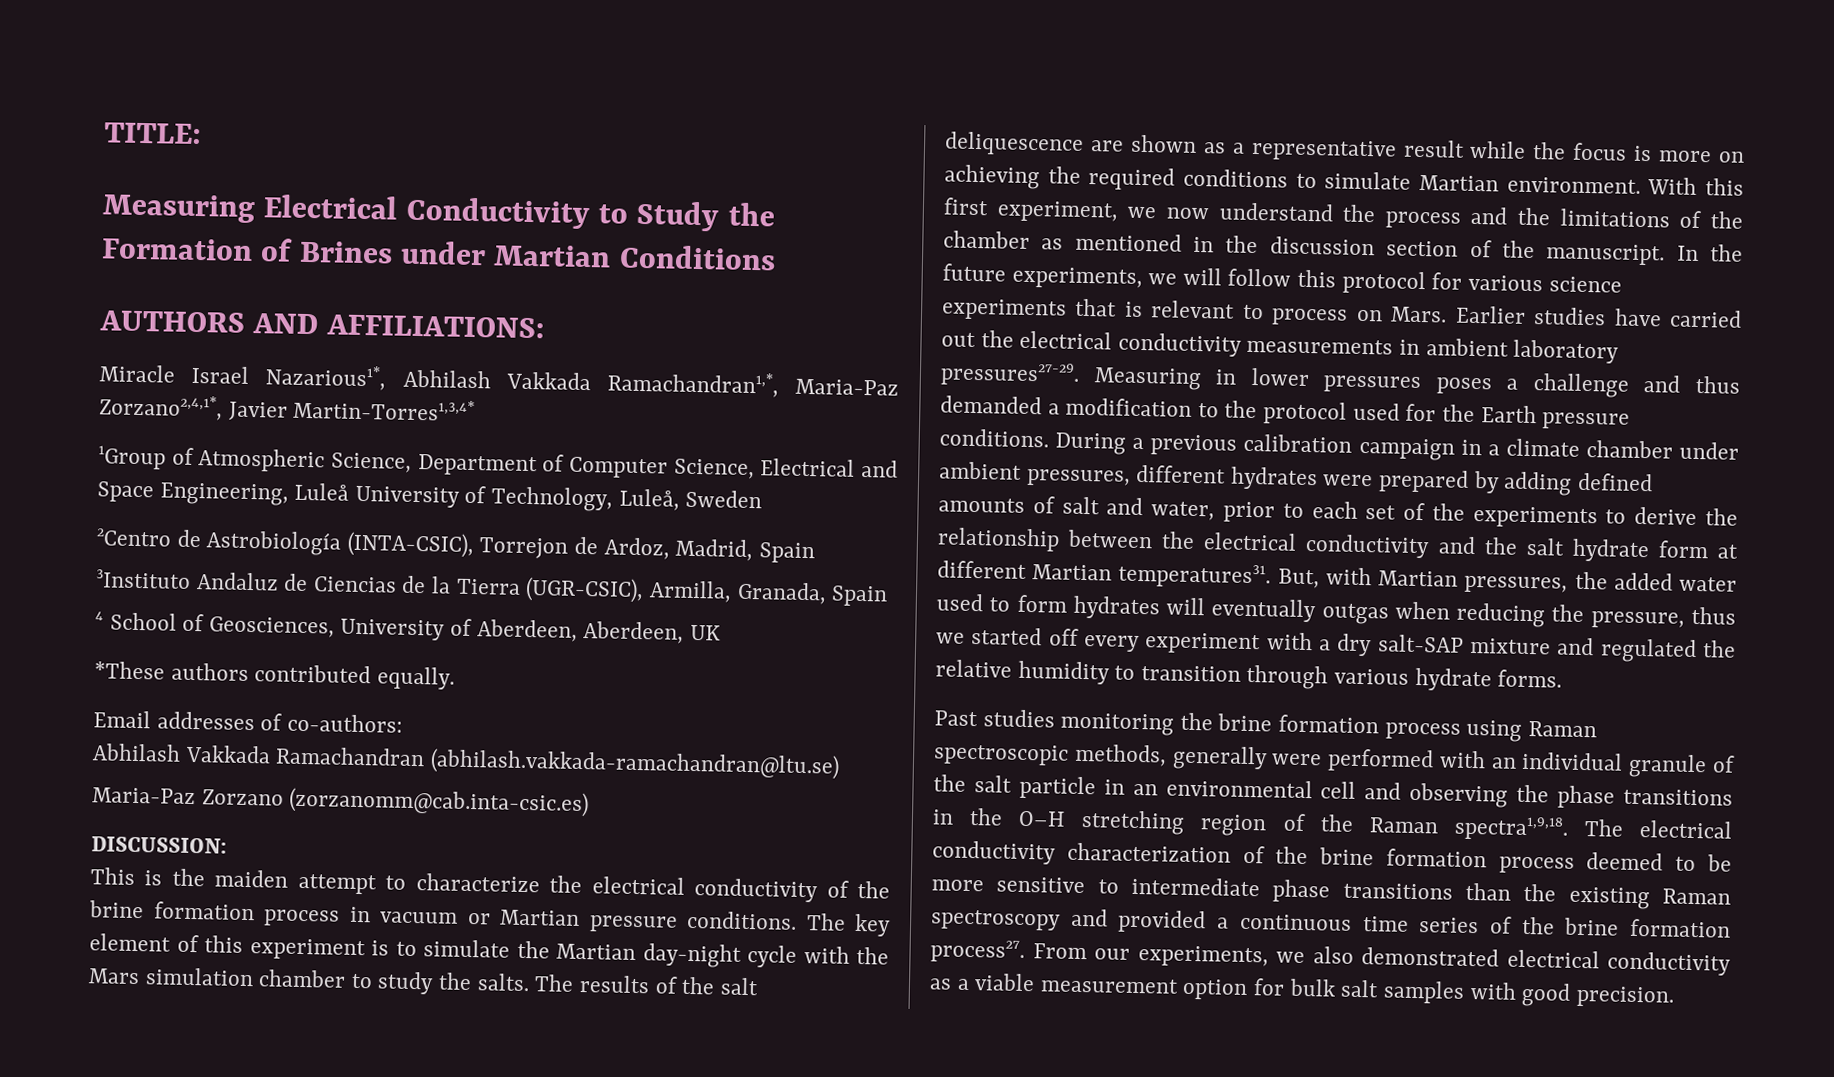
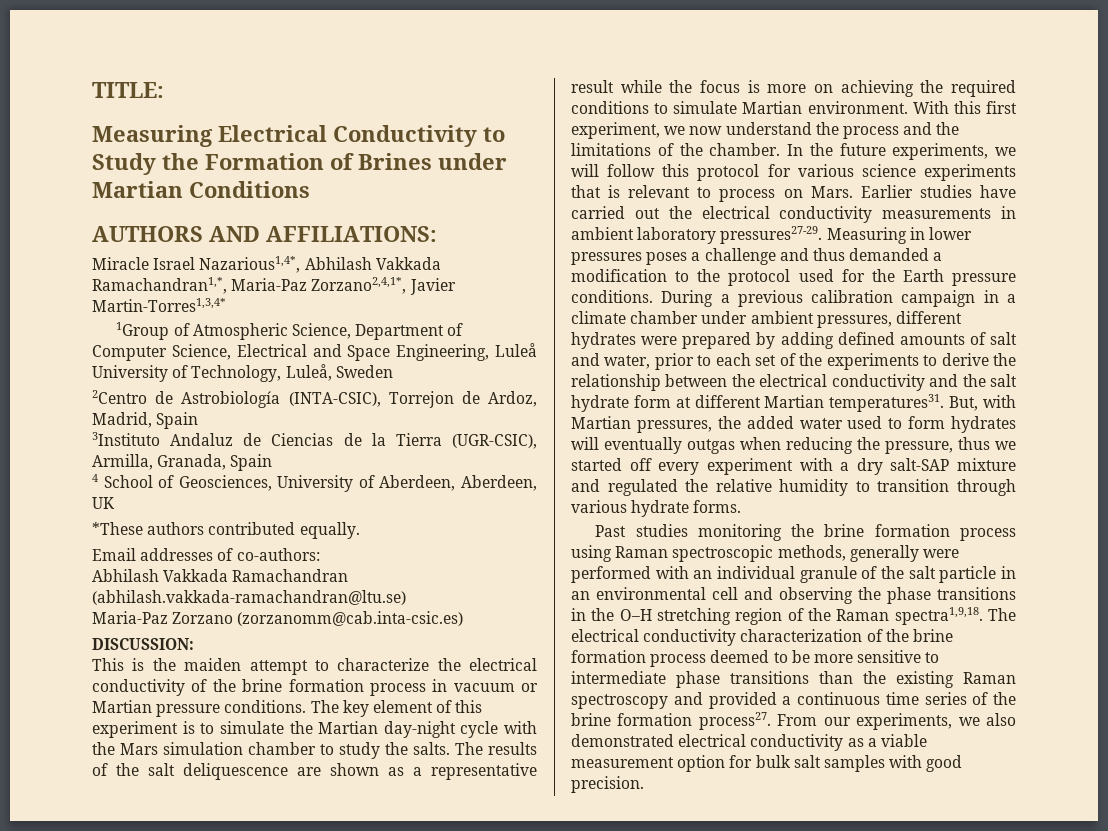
- Miracle Israel Nazarious1*, Abhilash Vakkada Ramachandran1,*, Maria-Paz Zorzano2,4,1*, Javier Martin-Torres1,3,4*
+ Miracle Israel Nazarious1,4*, Abhilash Vakkada Ramachandran1,*, Maria-Paz Zorzano2,4,1*, Javier Martin-Torres1,3,4*
- With this first experiment, we now understand the process and the limitations of the chamber as mentioned in the discussion section of the manuscript.
+ With this first experiment, we now understand the process and the limitations of the chamber.

